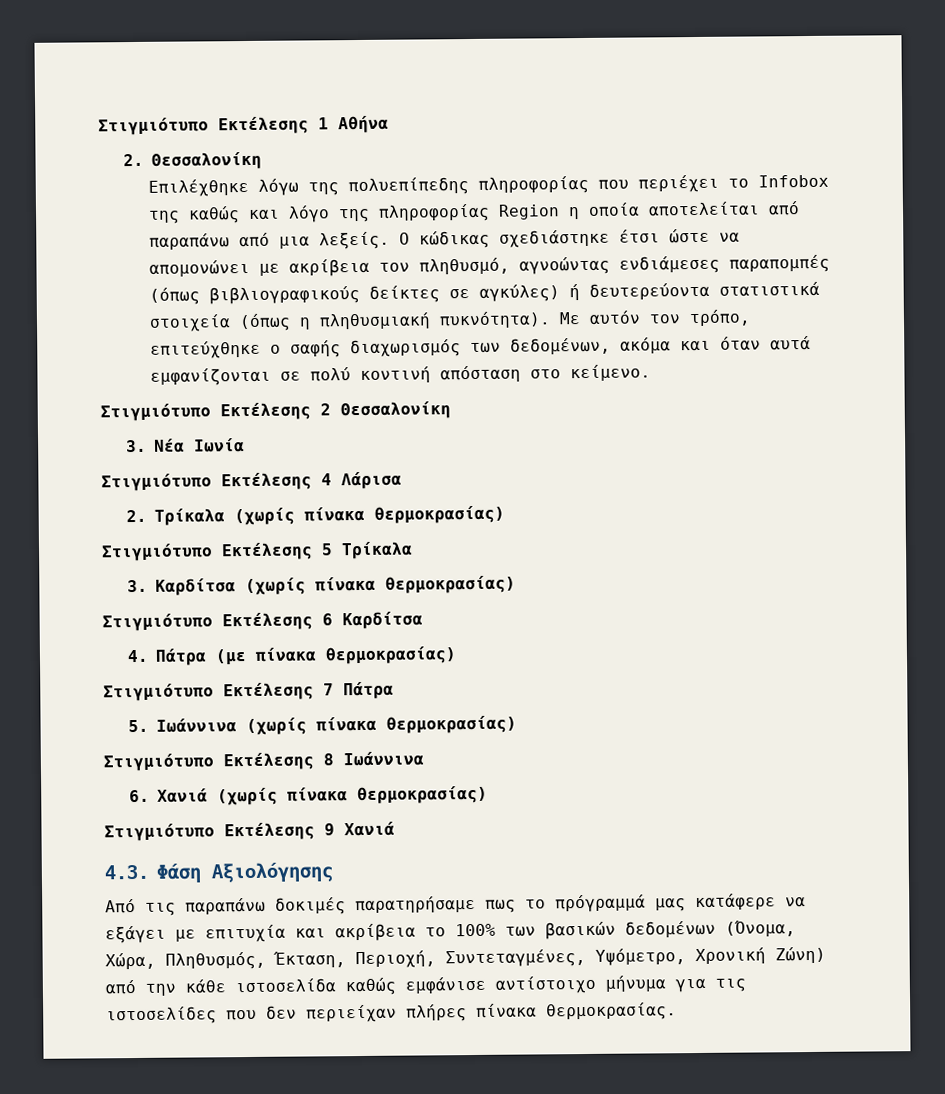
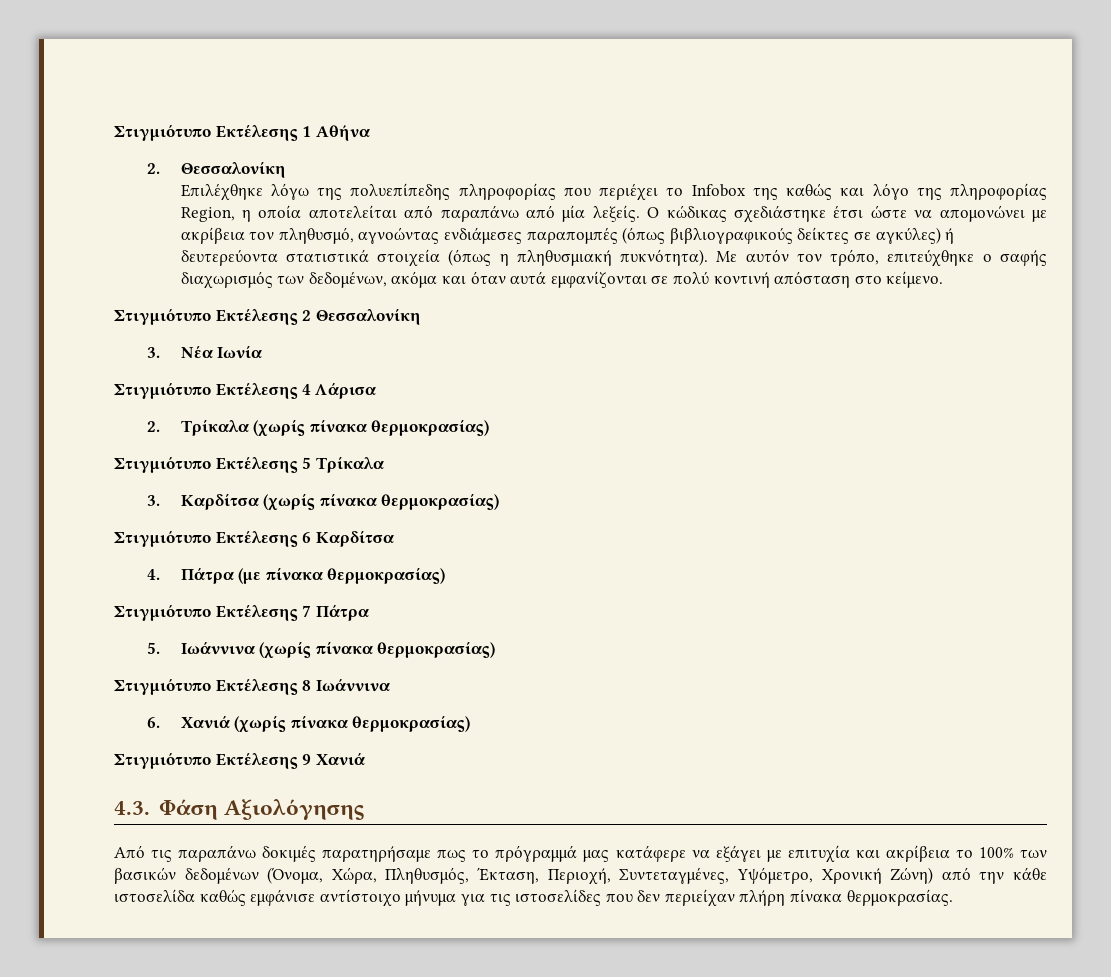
- Επιλέχθηκε λόγω της πολυεπίπεδης πληροφορίας που περιέχει το Infobox της καθώς και λόγο της πληροφορίας Region η οποία αποτελείται από παραπάνω από μια λεξείς.
+ Επιλέχθηκε λόγω της πολυεπίπεδης πληροφορίας που περιέχει το Infobox της καθώς και λόγο της πληροφορίας Region, η οποία αποτελείται από παραπάνω από μία λεξείς.
- Από τις παραπάνω δοκιμές παρατηρήσαμε πως το πρόγραμμά μας κατάφερε να εξάγει με επιτυχία και ακρίβεια το 100% των βασικών δεδομένων (Όνομα, Χώρα, Πληθυσμός, Έκταση, Περιοχή, Συντεταγμένες, Υψόμετρο, Χρονική Ζώνη) από την κάθε ιστοσελίδα καθώς εμφάνισε αντίστοιχο μήνυμα για τις ιστοσελίδες που δεν περιείχαν πλήρες πίνακα θερμοκρασίας.
+ Από τις παραπάνω δοκιμές παρατηρήσαμε πως το πρόγραμμά μας κατάφερε να εξάγει με επιτυχία και ακρίβεια το 100% των βασικών δεδομένων (Όνομα, Χώρα, Πληθυσμός, Έκταση, Περιοχή, Συντεταγμένες, Υψόμετρο, Χρονική Ζώνη) από την κάθε ιστοσελίδα καθώς εμφάνισε αντίστοιχο μήνυμα για τις ιστοσελίδες που δεν περιείχαν πλήρη πίνακα θερμοκρασίας.

